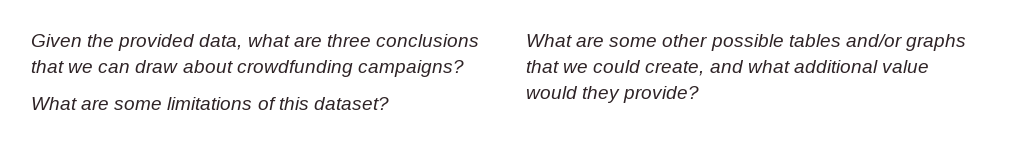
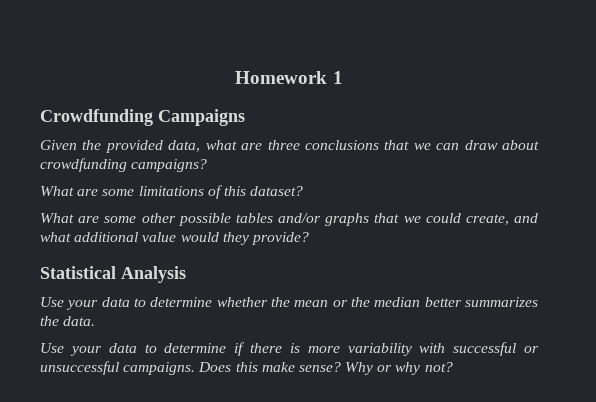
+ Homework 1
+ Crowdfunding Campaigns
+ Statistical Analysis
+ Use your data to determine whether the mean or the median better summarizes the data.
+ Use your data to determine if there is more variability with successful or unsuccessful campaigns. Does this make sense? Why or why not?

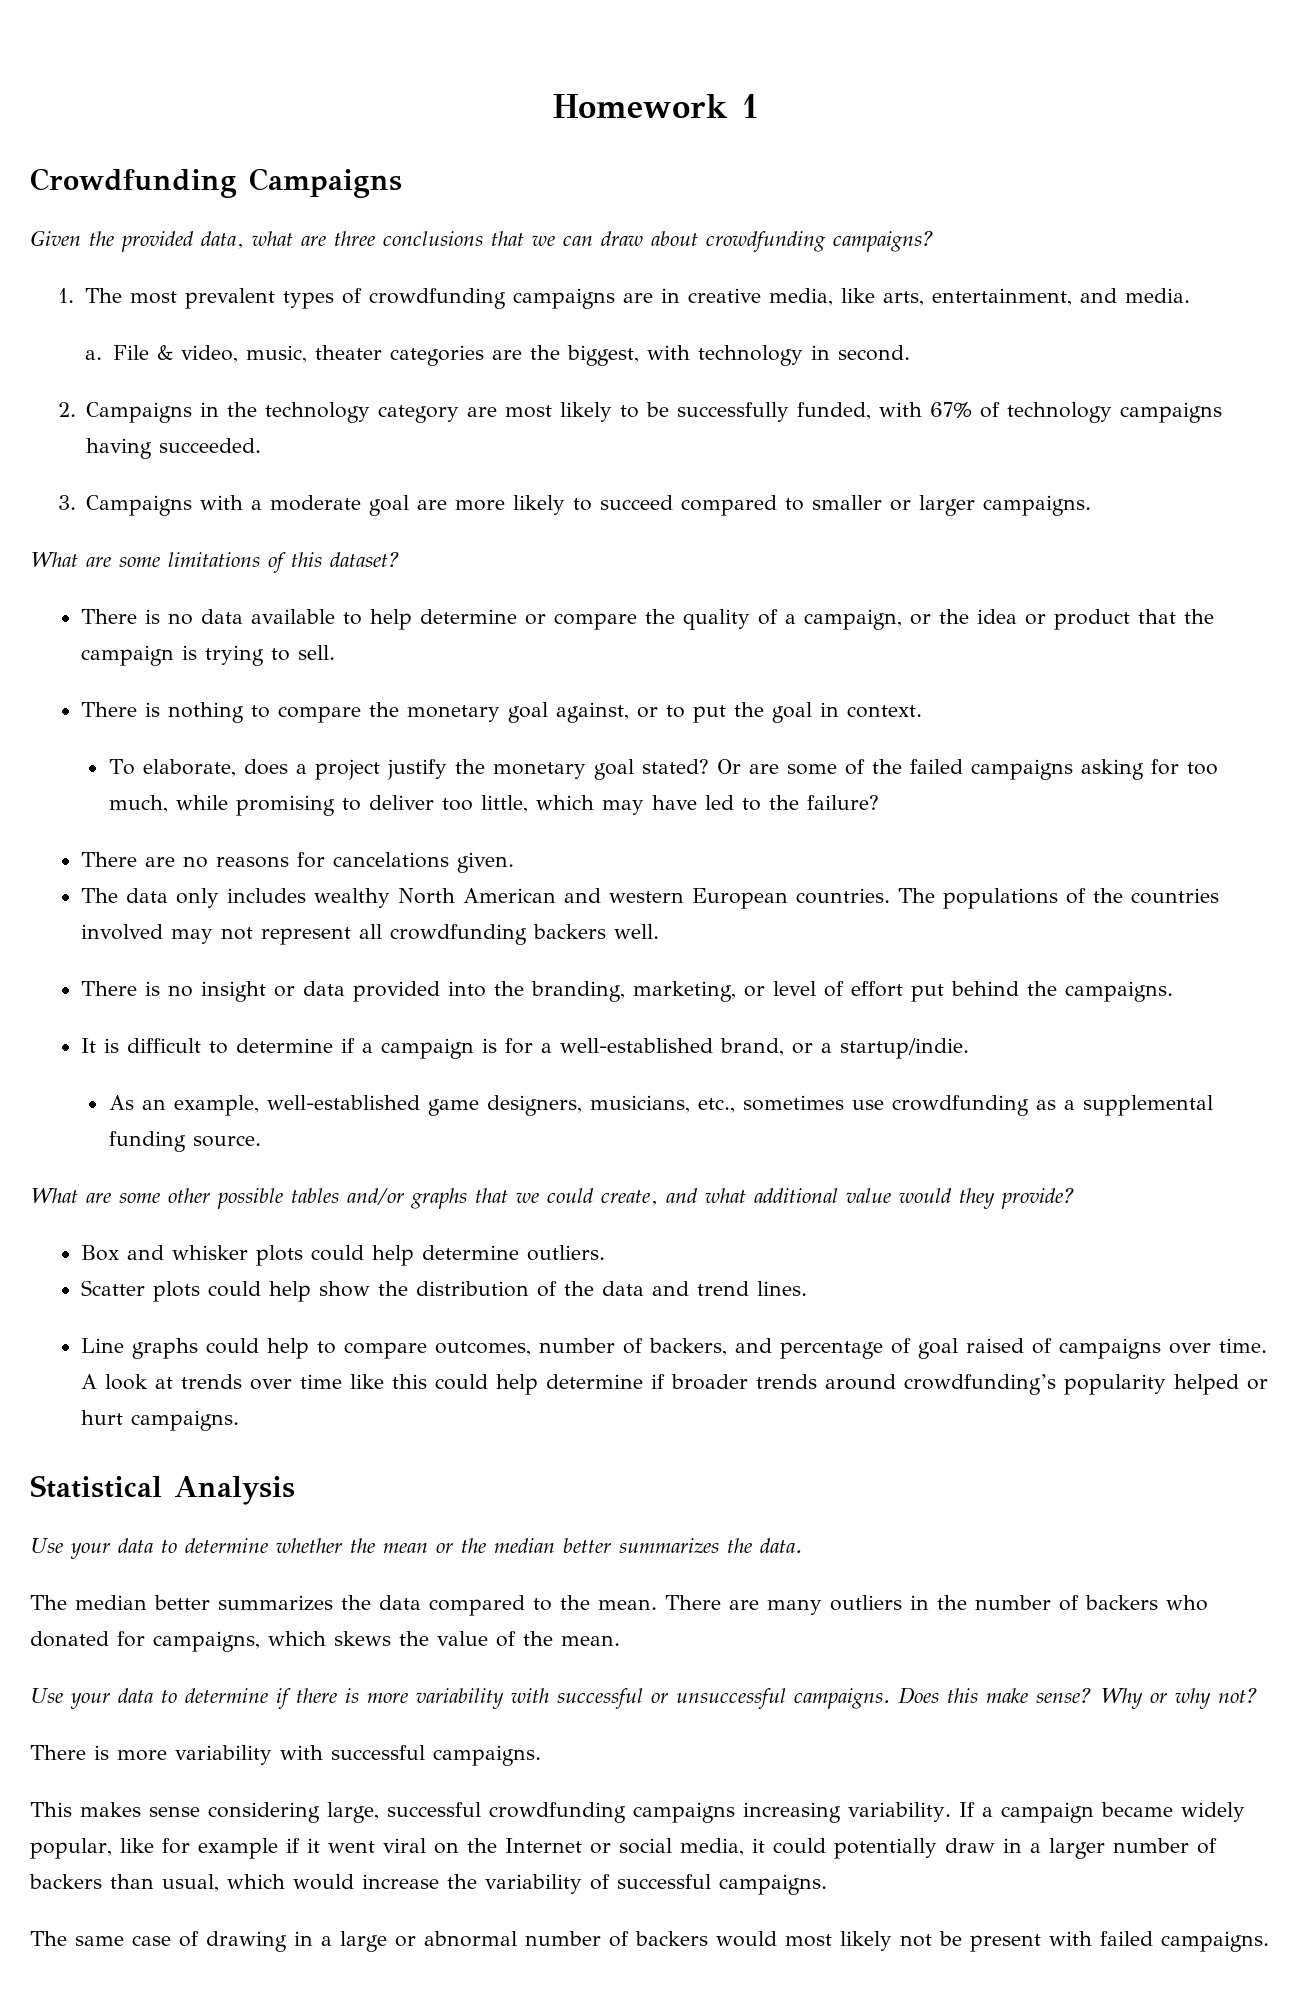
+ 1. The most prevalent types of crowdfunding campaigns are in creative media, like arts, entertainment, and media.
+ a. File & video, music, theater categories are the biggest, with technology in second.
+ 2. Campaigns in the technology category are most likely to be successfully funded, with 67% of technology campaigns having succeeded.
+ 3. Campaigns with a moderate goal are more likely to succeed compared to smaller or larger campaigns.
+ There is no data available to help determine or compare the quality of a campaign, or the idea or product that the campaign is trying to sell.
+ There is nothing to compare the monetary goal against, or to put the goal in context.
+ To elaborate, does a project justify the monetary goal stated? Or are some of the failed campaigns asking for too much, while promising to deliver too little, which may have led to the failure?
+ There are no reasons for cancelations given.
+ The data only includes wealthy North American and western European countries. The populations of the countries involved may not represent all crowdfunding backers well.
+ There is no insight or data provided into the branding, marketing, or level of effort put behind the campaigns.
+ It is difficult to determine if a campaign is for a well-established brand, or a startup/indie.
+ As an example, well-established game designers, musicians, etc., sometimes use crowdfunding as a supplemental funding source.
+ Box and whisker plots could help determine outliers.
+ Scatter plots could help show the distribution of the data and trend lines.
+ Line graphs could help to compare outcomes, number of backers, and percentage of goal raised of campaigns over time. A look at trends over time like this could help determine if broader trends around crowdfunding’s popularity helped or hurt campaigns.
+ The median better summarizes the data compared to the mean. There are many outliers in the number of backers who donated for campaigns, which skews the value of the mean.
+ There is more variability with successful campaigns.
+ This makes sense considering large, successful crowdfunding campaigns increasing variability. If a campaign became widely popular, like for example if it went viral on the Internet or social media, it could potentially draw in a larger number of backers than usual, which would increase the variability of successful campaigns.
+ The same case of drawing in a large or abnormal number of backers would most likely not be present with failed campaigns.

